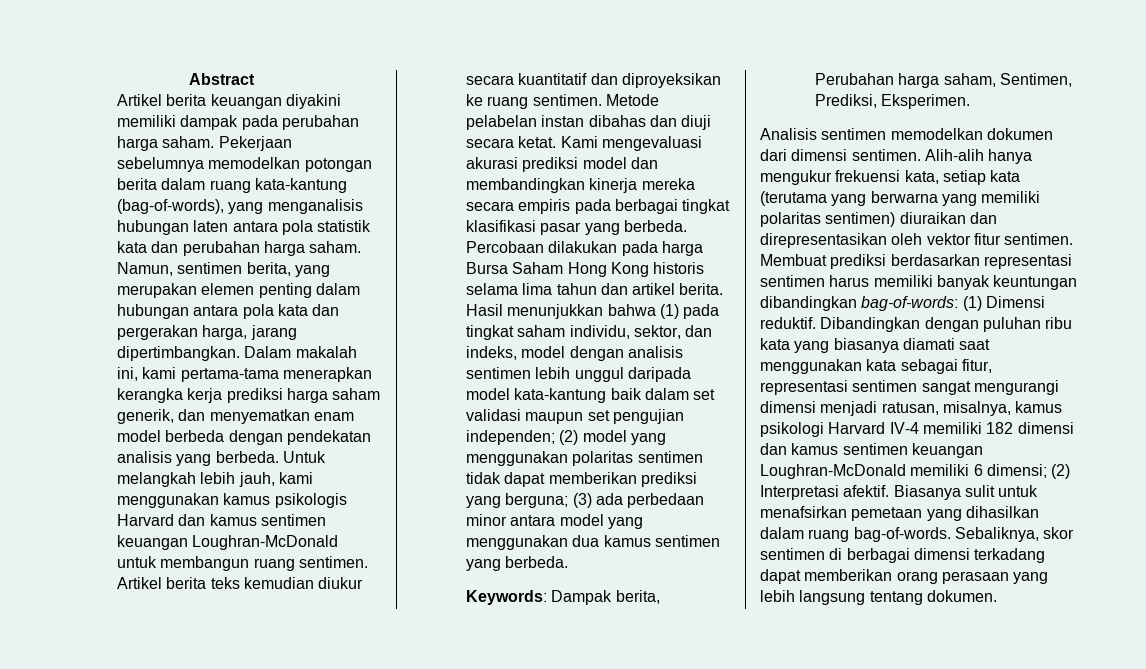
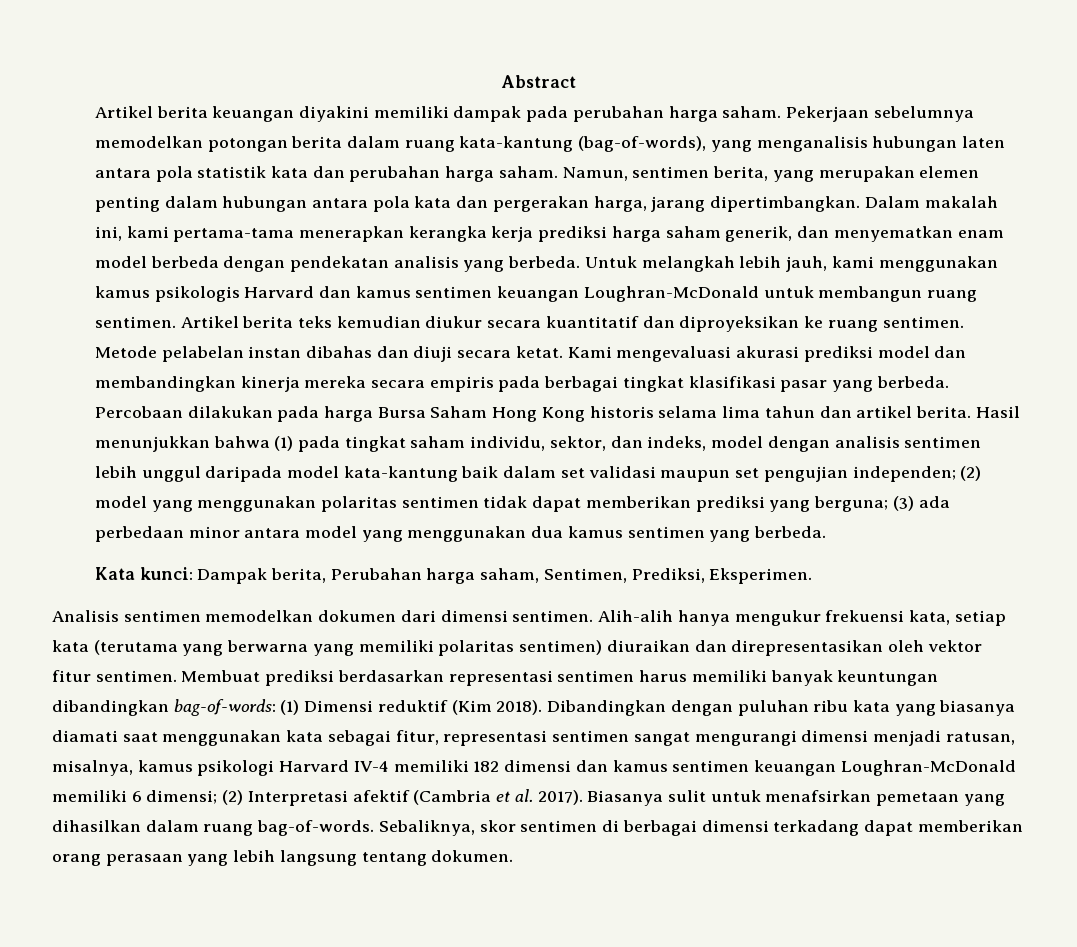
- Keywords: Dampak berita, Perubahan harga saham, Sentimen, Prediksi, Eksperimen.
+ Kata kunci: Dampak berita, Perubahan harga saham, Sentimen, Prediksi, Eksperimen.
- Membuat prediksi berdasarkan representasi sentimen harus memiliki banyak keuntungan dibandingkan bag-of-words: (1) Dimensi reduktif.
+ Membuat prediksi berdasarkan representasi sentimen harus memiliki banyak keuntungan dibandingkan bag-of-words: (1) Dimensi reduktif (Kim 2018).
- Dibandingkan dengan puluhan ribu kata yang biasanya diamati saat menggunakan kata sebagai fitur, representasi sentimen sangat mengurangi dimensi menjadi ratusan, misalnya, kamus psikologi Harvard IV-4 memiliki 182 dimensi dan kamus sentimen keuangan Loughran-McDonald memiliki 6 dimensi; (2) Interpretasi afektif.
+ Dibandingkan dengan puluhan ribu kata yang biasanya diamati saat menggunakan kata sebagai fitur, representasi sentimen sangat mengurangi dimensi menjadi ratusan, misalnya, kamus psikologi Harvard IV-4 memiliki 182 dimensi dan kamus sentimen keuangan Loughran-McDonald memiliki 6 dimensi; (2) Interpretasi afektif (Cambria et al. 2017).

